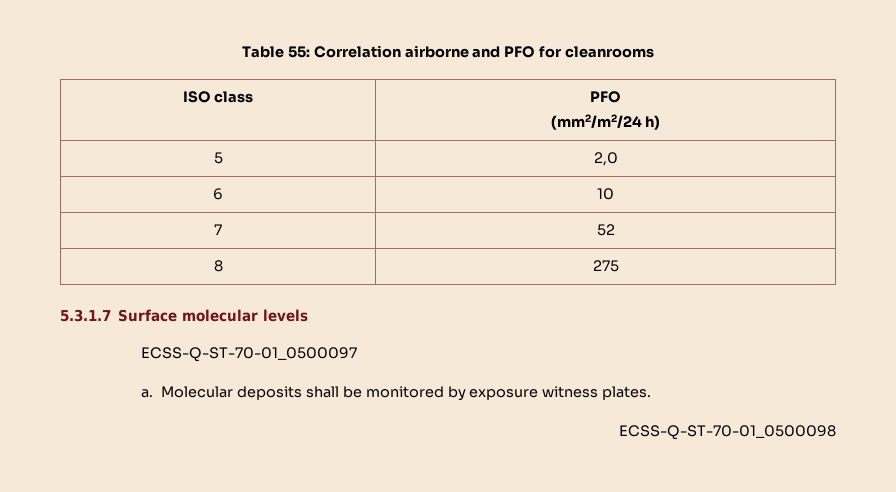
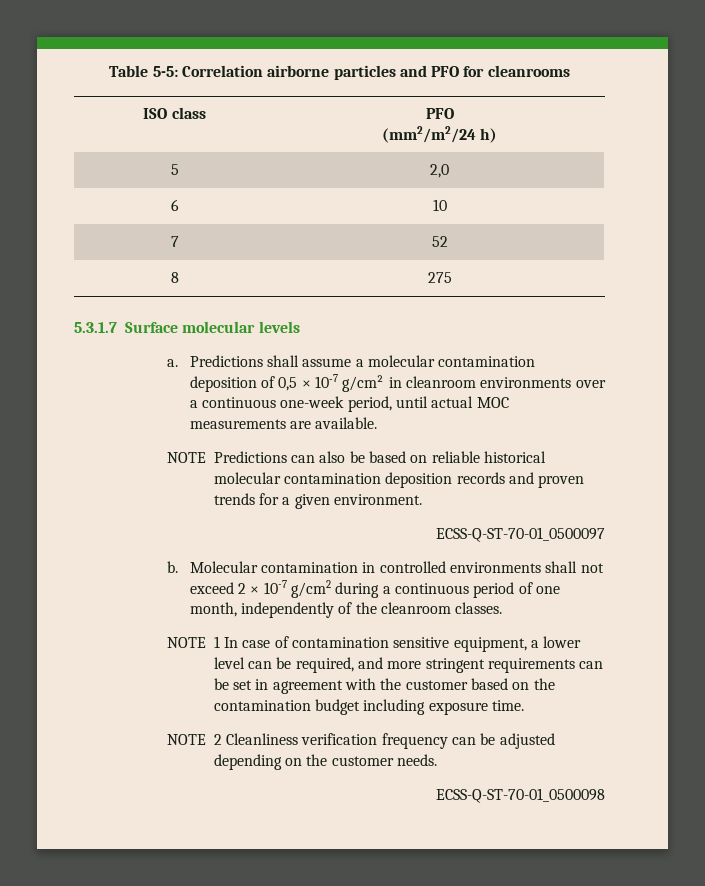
- Table 55: Correlation airborne and PFO for cleanrooms
+ Table 5-5: Correlation airborne particles and PFO for cleanrooms
+ a. Predictions shall assume a molecular contamination deposition of 0,5 × 10‐7 g/cm² in cleanroom environments over a continuous one-week period, until actual MOC measurements are available.
+ NOTE Predictions can also be based on reliable historical molecular contamination deposition records and proven trends for a given environment.
  ECSS-Q-ST-70-01_0500097
- a. Molecular deposits shall be monitored by exposure witness plates.
+ b. Molecular contamination in controlled environments shall not exceed 2 × 10-7 g/cm2 during a continuous period of one month, independently of the cleanroom classes.
+ NOTE 1 In case of contamination sensitive equipment, a lower level can be required, and more stringent requirements can be set in agreement with the customer based on the contamination budget including exposure time.
+ NOTE 2 Cleanliness verification frequency can be adjusted depending on the customer needs.

